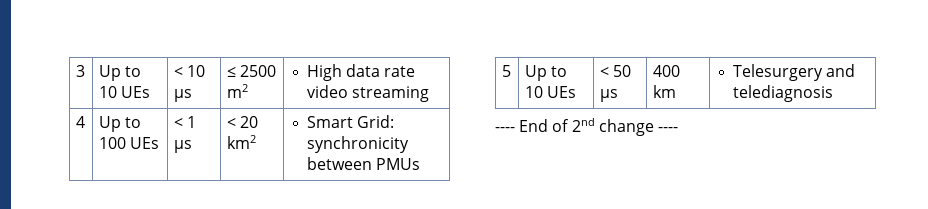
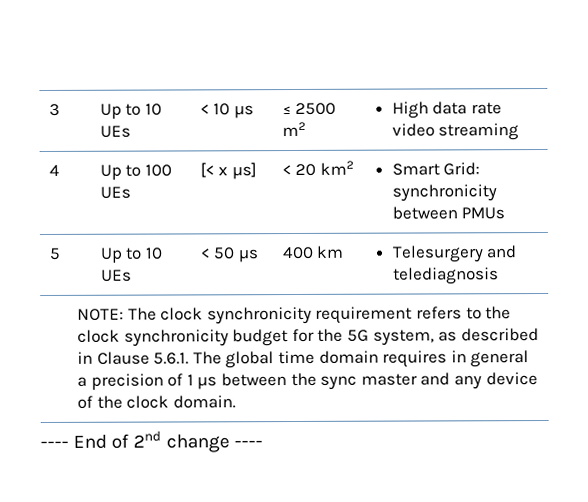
- 4 | Up to 100 UEs | < 1 µs | < 20 km2 | Smart Grid: synchronicity between PMUs
+ 4 | Up to 100 UEs | [< x µs] | < 20 km2 | Smart Grid: synchronicity between PMUs
+ NOTE: The clock synchronicity requirement refers to the clock synchronicity budget for the 5G system, as described in Clause 5.6.1. The global time domain requires in general a precision of 1 µs between the sync master and any device of the clock domain.

